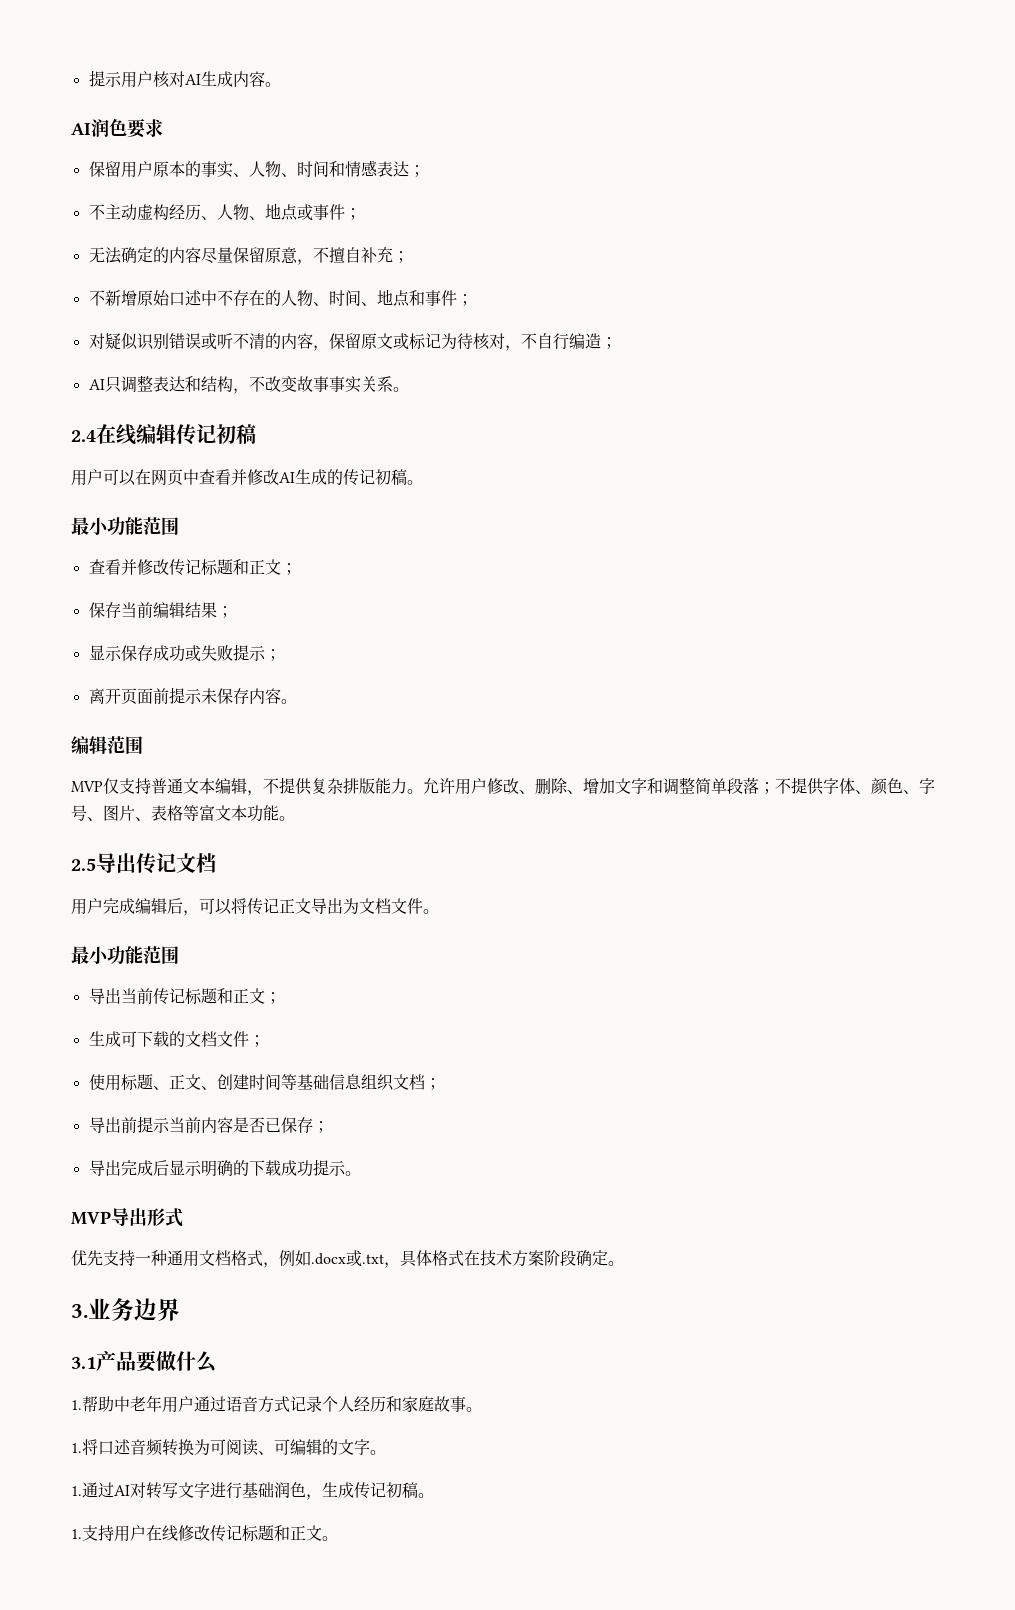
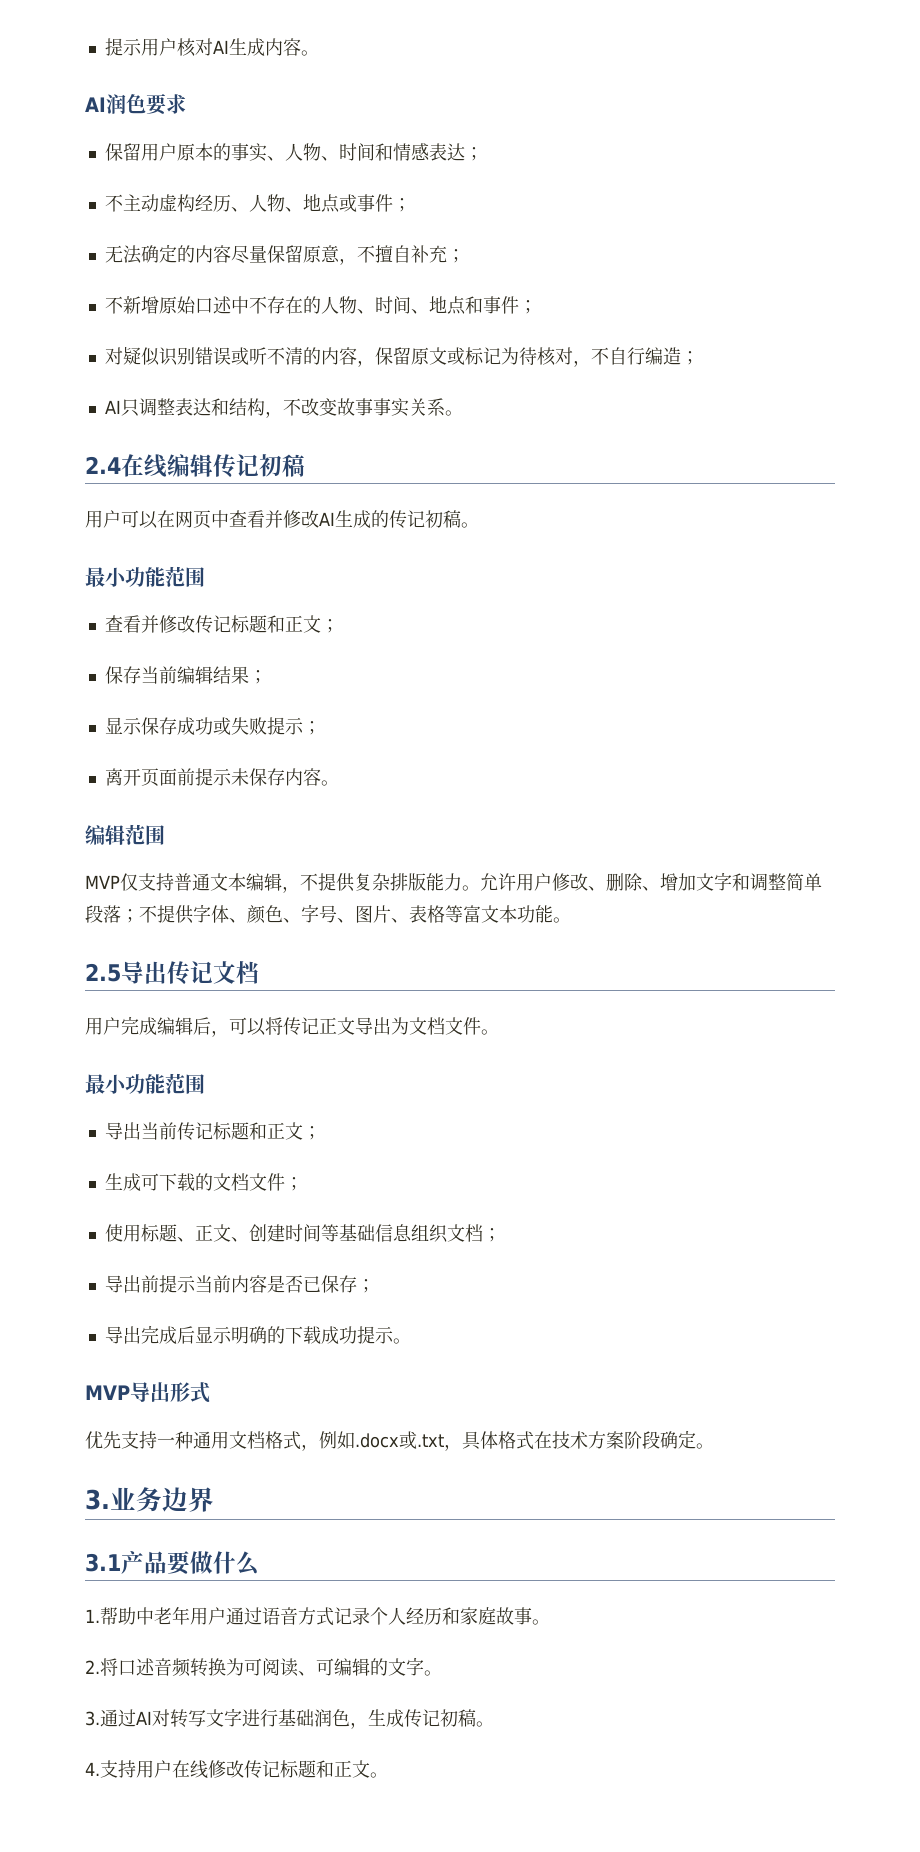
- 1.将口述音频转换为可阅读、可编辑的文字。
+ 2.将口述音频转换为可阅读、可编辑的文字。
- 1.通过AI对转写文字进行基础润色，生成传记初稿。
+ 3.通过AI对转写文字进行基础润色，生成传记初稿。
- 1.支持用户在线修改传记标题和正文。
+ 4.支持用户在线修改传记标题和正文。

